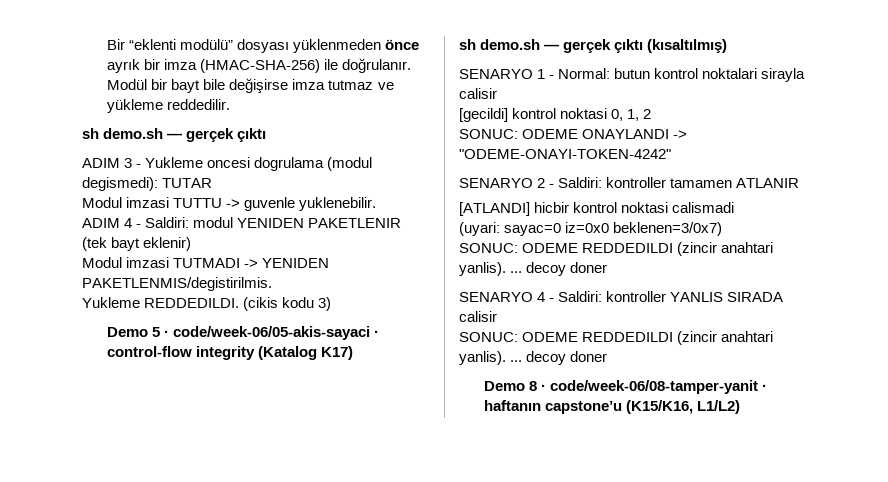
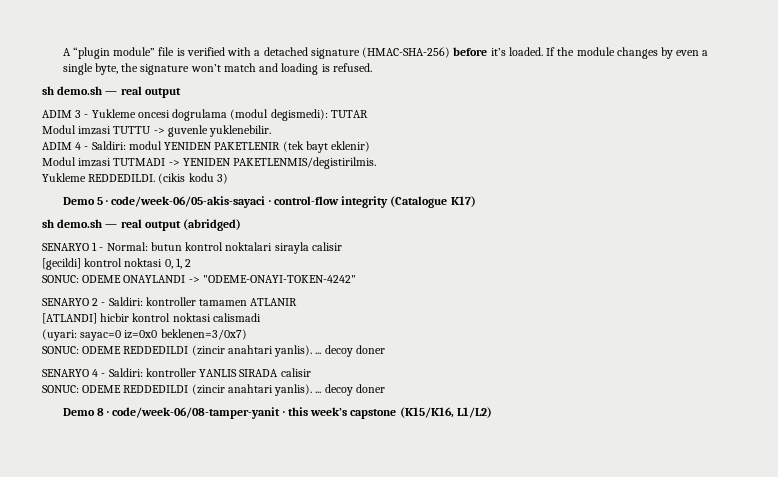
- Bir “eklenti modülü” dosyası yüklenmeden önce ayrık bir imza (HMAC-SHA-256) ile doğrulanır. Modül bir bayt bile değişirse imza tutmaz ve yükleme reddedilir.
- sh demo.sh — gerçek çıktı
+ A “plugin module” file is verified with a detached signature (HMAC-SHA-256) before it’s loaded. If the module changes by even a single byte, the signature won’t match and loading is refused.
+ sh demo.sh — real output
- Demo 5 · code/week-06/05-akis-sayaci · control-flow integrity (Katalog K17)
+ Demo 5 · code/week-06/05-akis-sayaci · control-flow integrity (Catalogue K17)
- sh demo.sh — gerçek çıktı (kısaltılmış)
+ sh demo.sh — real output (abridged)
- Demo 8 · code/week-06/08-tamper-yanit · haftanın capstone’u (K15/K16, L1/L2)
+ Demo 8 · code/week-06/08-tamper-yanit · this week’s capstone (K15/K16, L1/L2)

